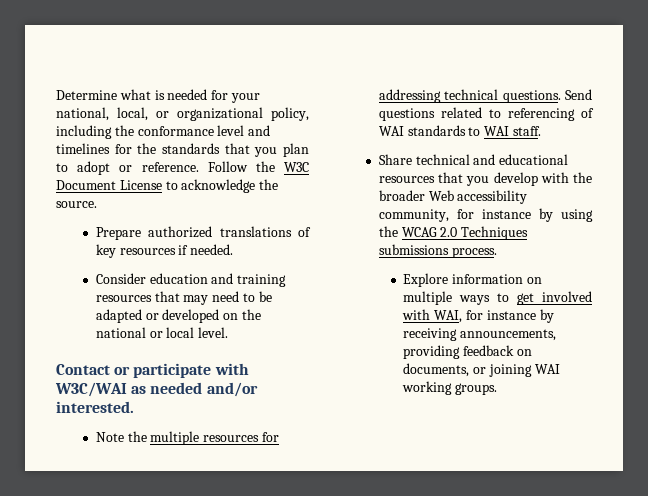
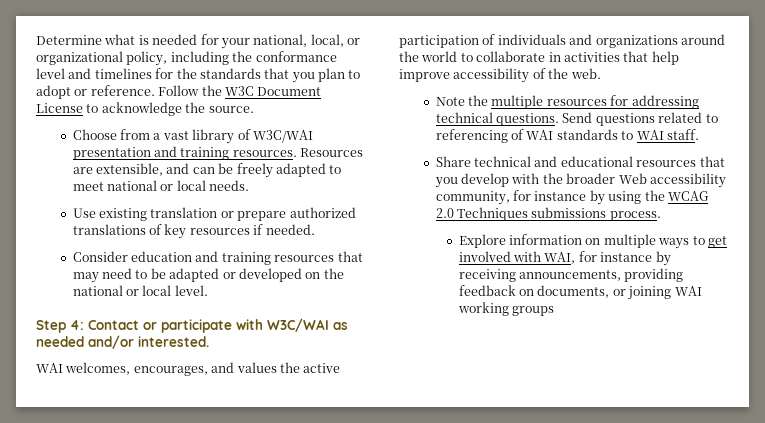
- Prepare authorized translations of key resources if needed.
+ Choose from a vast library of W3C/WAI presentation and training resources. Resources are extensible, and can be freely adapted to meet national or local needs.
+ Use existing translation or prepare authorized translations of key resources if needed.
- Contact or participate with W3C/WAI as needed and/or interested.
+ Step 4: Contact or participate with W3C/WAI as needed and/or interested.
+ WAI welcomes, encourages, and values the active participation of individuals and organizations around the world to collaborate in activities that help improve accessibility of the web.
- Explore information on multiple ways to get involved with WAI, for instance by receiving announcements, providing feedback on documents, or joining WAI working groups.
+ Explore information on multiple ways to get involved with WAI, for instance by receiving announcements, providing feedback on documents, or joining WAI working groups

